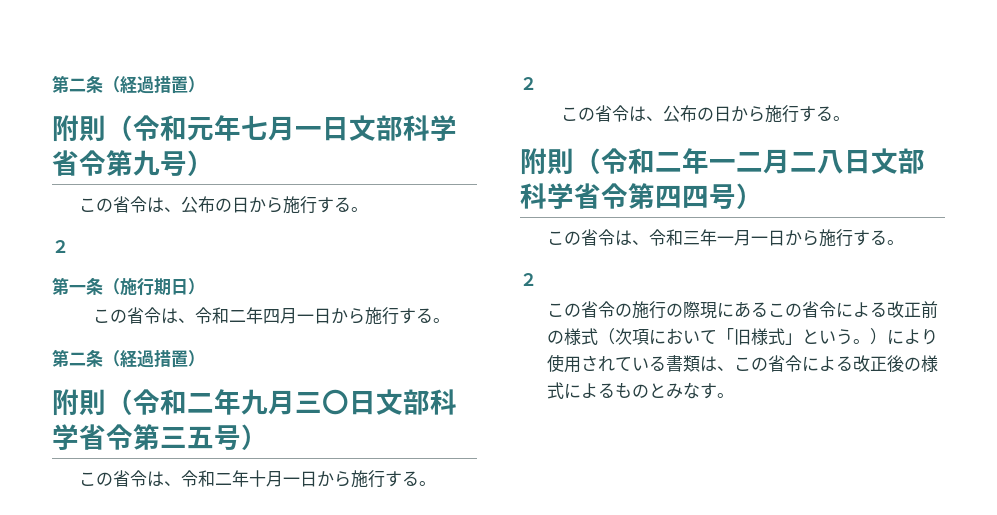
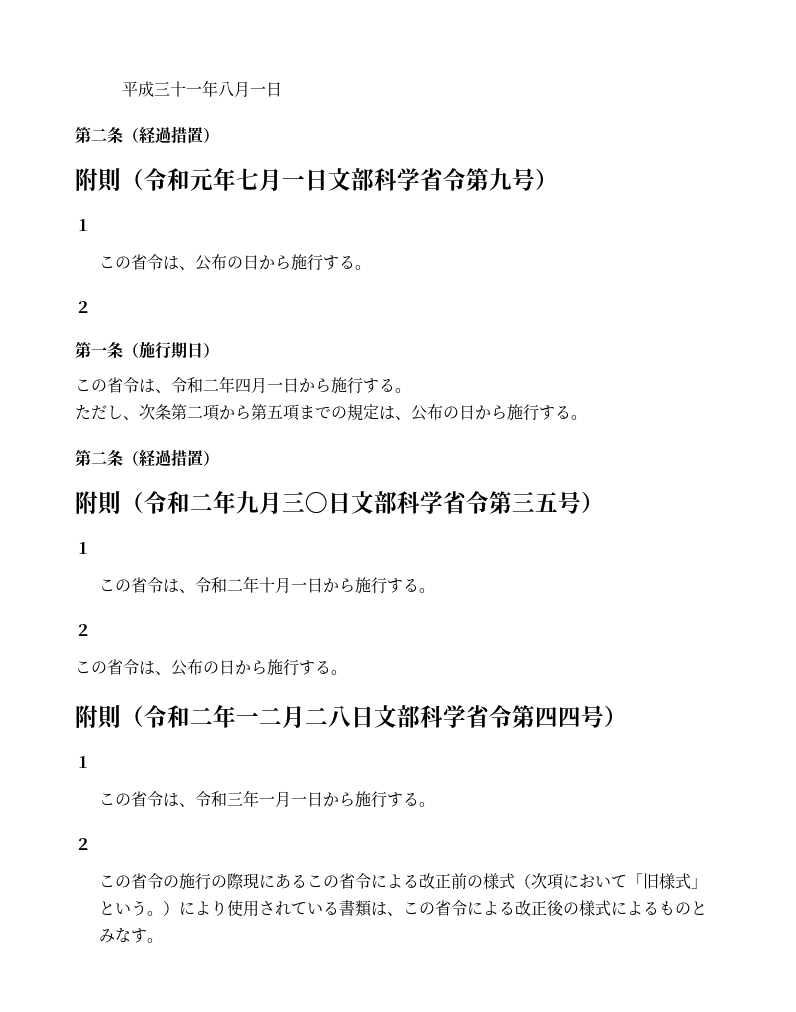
+ 平成三十一年八月一日
  附則（令和元年七月一日文部科学省令第九号）
+ １
+ ただし、次条第二項から第五項までの規定は、公布の日から施行する。
  附則（令和二年九月三〇日文部科学省令第三五号）
+ １
  附則（令和二年一二月二八日文部科学省令第四四号）
+ １

